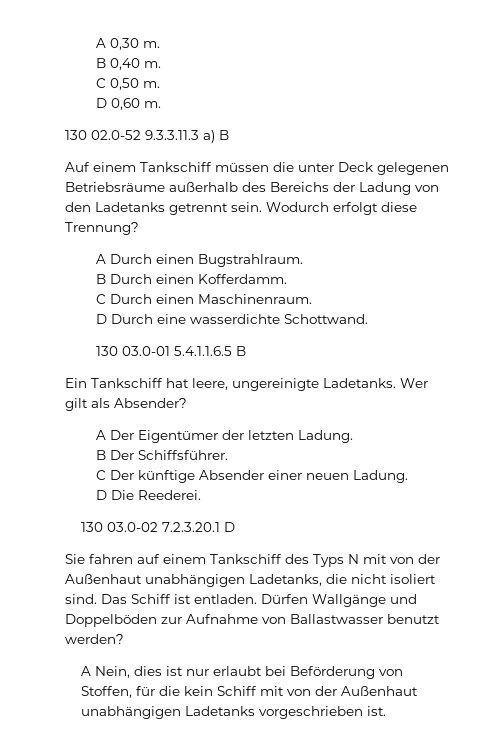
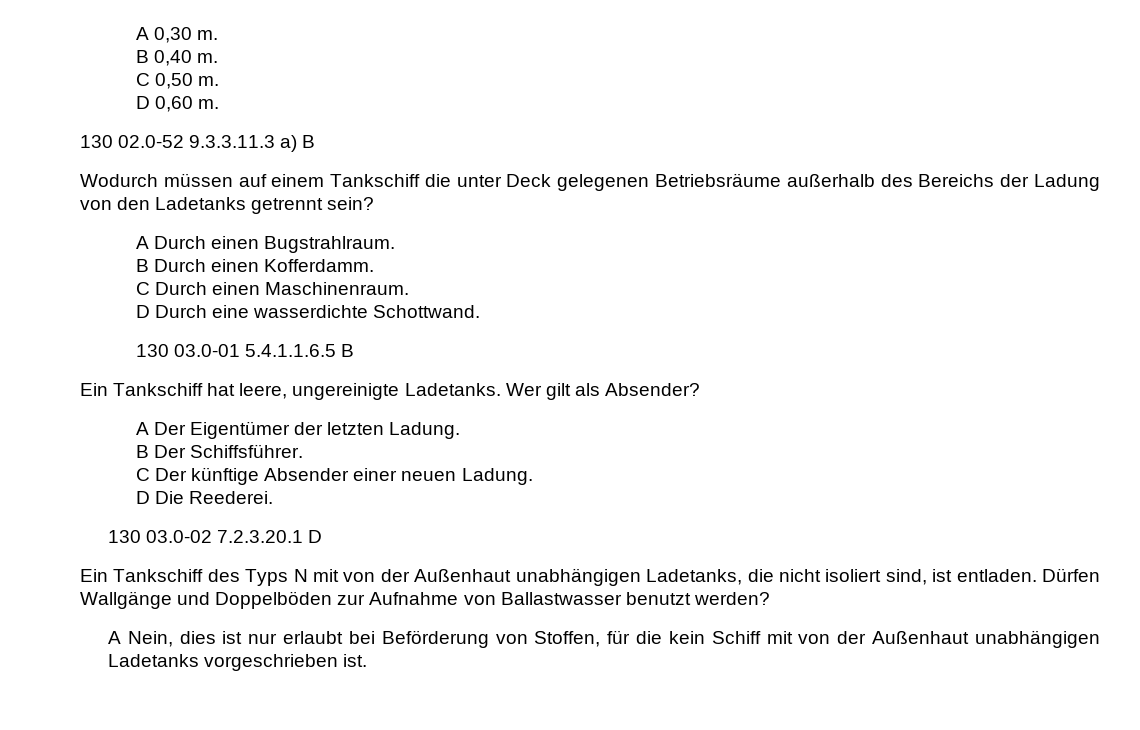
- Auf einem Tankschiff müssen die unter Deck gelegenen Betriebsräume außerhalb des Bereichs der Ladung von den Ladetanks getrennt sein. Wodurch erfolgt diese Trennung?
+ Wodurch müssen auf einem Tankschiff die unter Deck gelegenen Betriebsräume außerhalb des Bereichs der Ladung von den Ladetanks getrennt sein?
- Sie fahren auf einem Tankschiff des Typs N mit von der Außenhaut unabhängigen Ladetanks, die nicht isoliert sind. Das Schiff ist entladen.
+ Ein Tankschiff des Typs N mit von der Außenhaut unabhängigen Ladetanks, die nicht isoliert sind, ist entladen.

